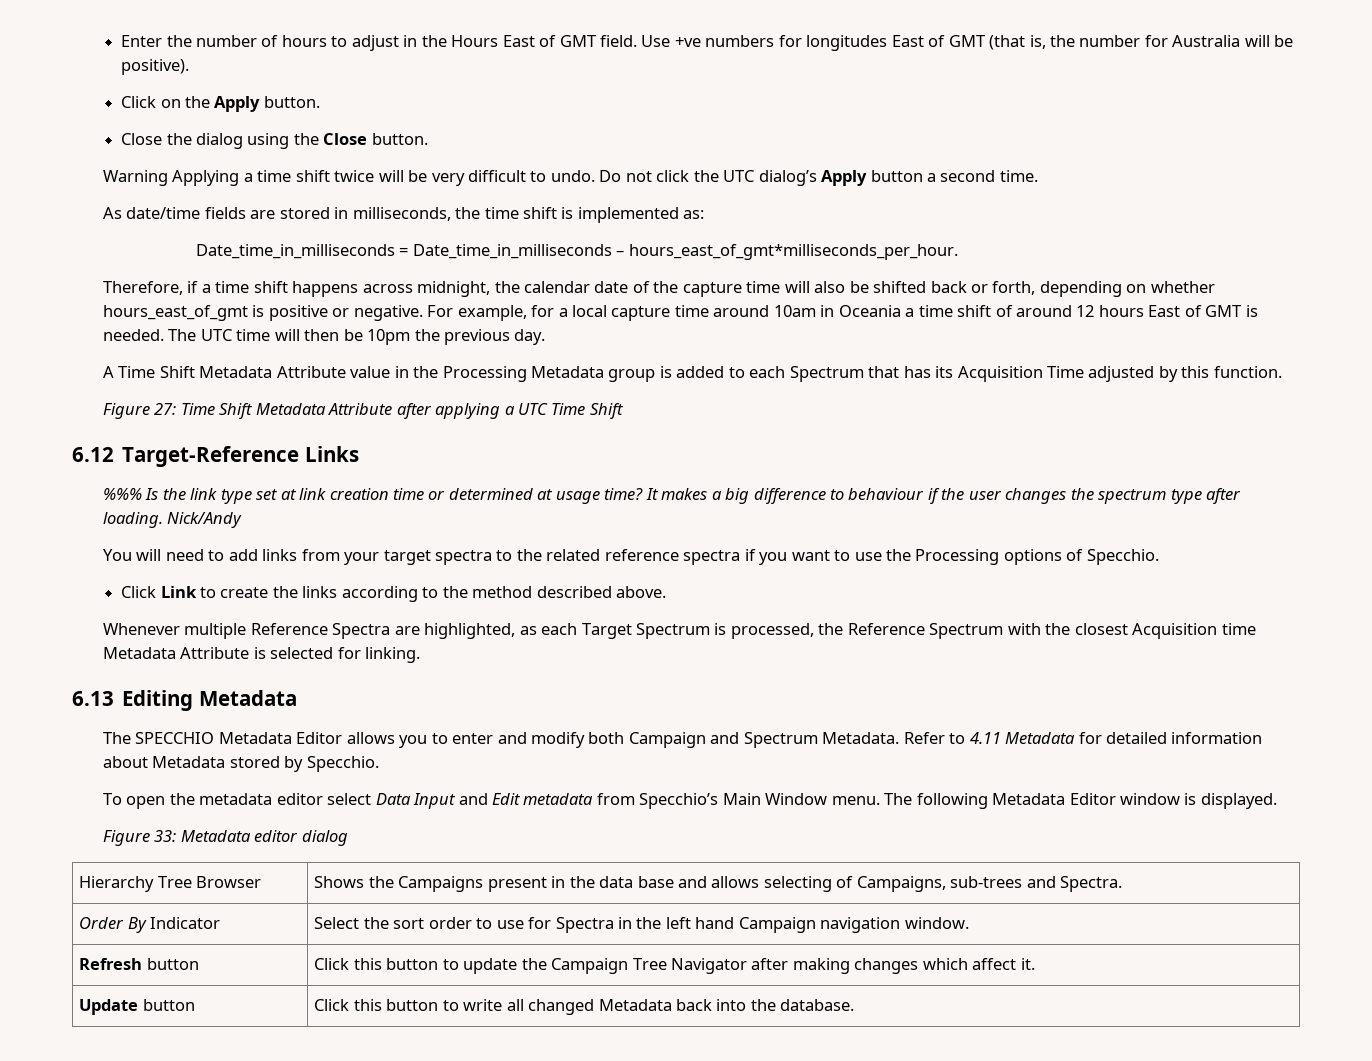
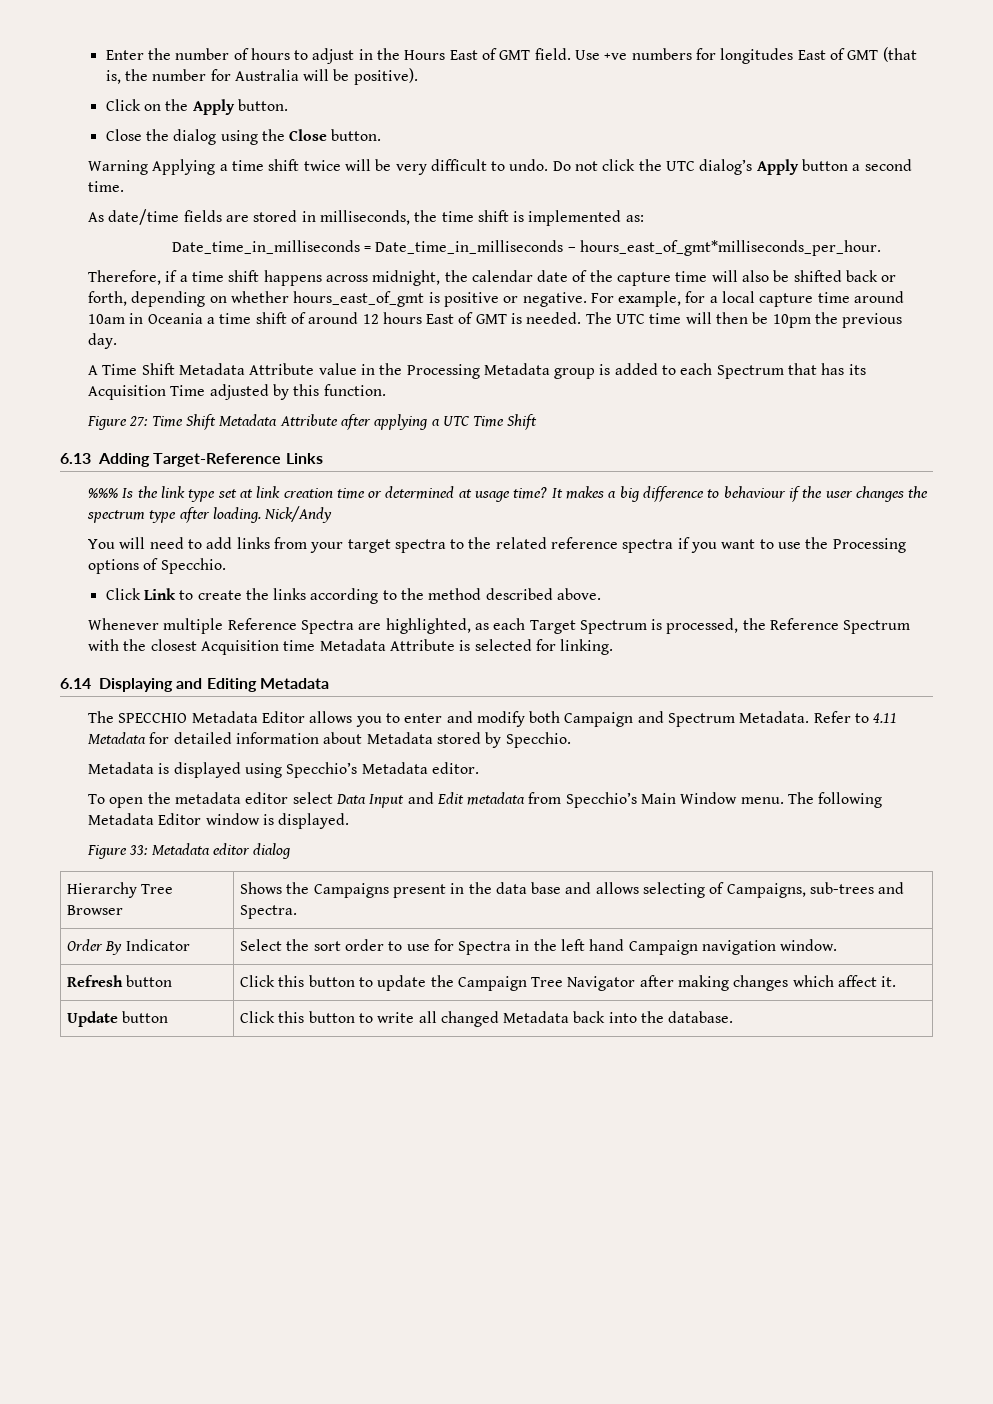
- 6.12 Target-Reference Links
+ 6.13 Adding Target-Reference Links
- 6.13 Editing Metadata
+ 6.14 Displaying and Editing Metadata
+ Metadata is displayed using Specchio’s Metadata editor.

